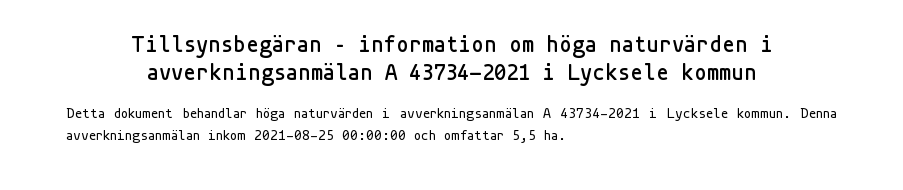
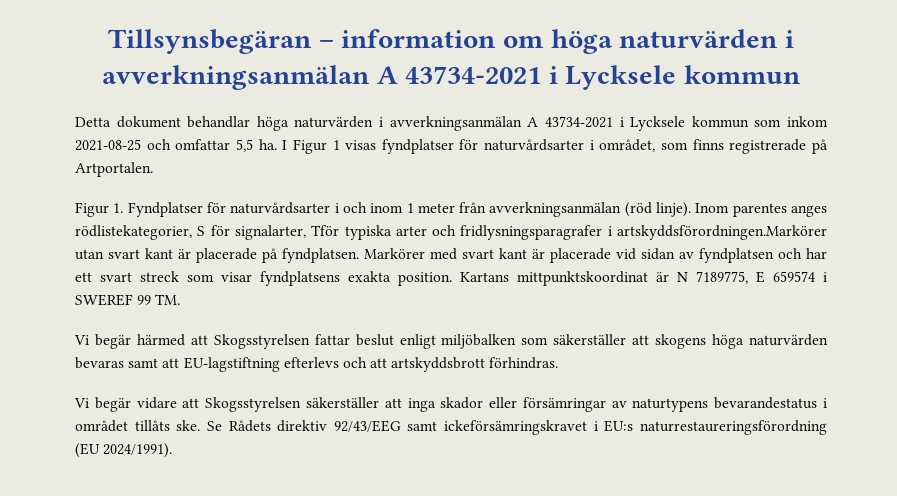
- Detta dokument behandlar höga naturvärden i avverkningsanmälan A 43734-2021 i Lycksele kommun. Denna avverkningsanmälan inkom 2021-08-25 00:00:00 och omfattar 5,5 ha.
+ Detta dokument behandlar höga naturvärden i avverkningsanmälan A 43734-2021 i Lycksele kommun som inkom 2021-08-25 och omfattar 5,5 ha.
+ I Figur 1 visas fyndplatser för naturvårdsarter i området, som finns registrerade på Artportalen.
+ Figur 1. Fyndplatser för naturvårdsarter i och inom 1 meter från avverkningsanmälan (röd linje). Inom parentes anges rödlistekategorier, S för signalarter, Tför typiska arter och fridlysningsparagrafer i artskyddsförordningen.Markörer utan svart kant är placerade på fyndplatsen. Markörer med svart kant är placerade vid sidan av fyndplatsen och har ett svart streck som visar fyndplatsens exakta position. Kartans mittpunktskoordinat är N 7189775, E 659574 i SWEREF 99 TM.
+ Vi begär härmed att Skogsstyrelsen fattar beslut enligt miljöbalken som säkerställer att skogens höga naturvärden bevaras samt att EU-lagstiftning efterlevs och att artskyddsbrott förhindras.
+ Vi begär vidare att Skogsstyrelsen säkerställer att inga skador eller försämringar av naturtypens bevarandestatus i området tillåts ske. Se Rådets direktiv 92/43/EEG samt ickeförsämringskravet i EU:s naturrestaureringsförordning (EU 2024/1991).

